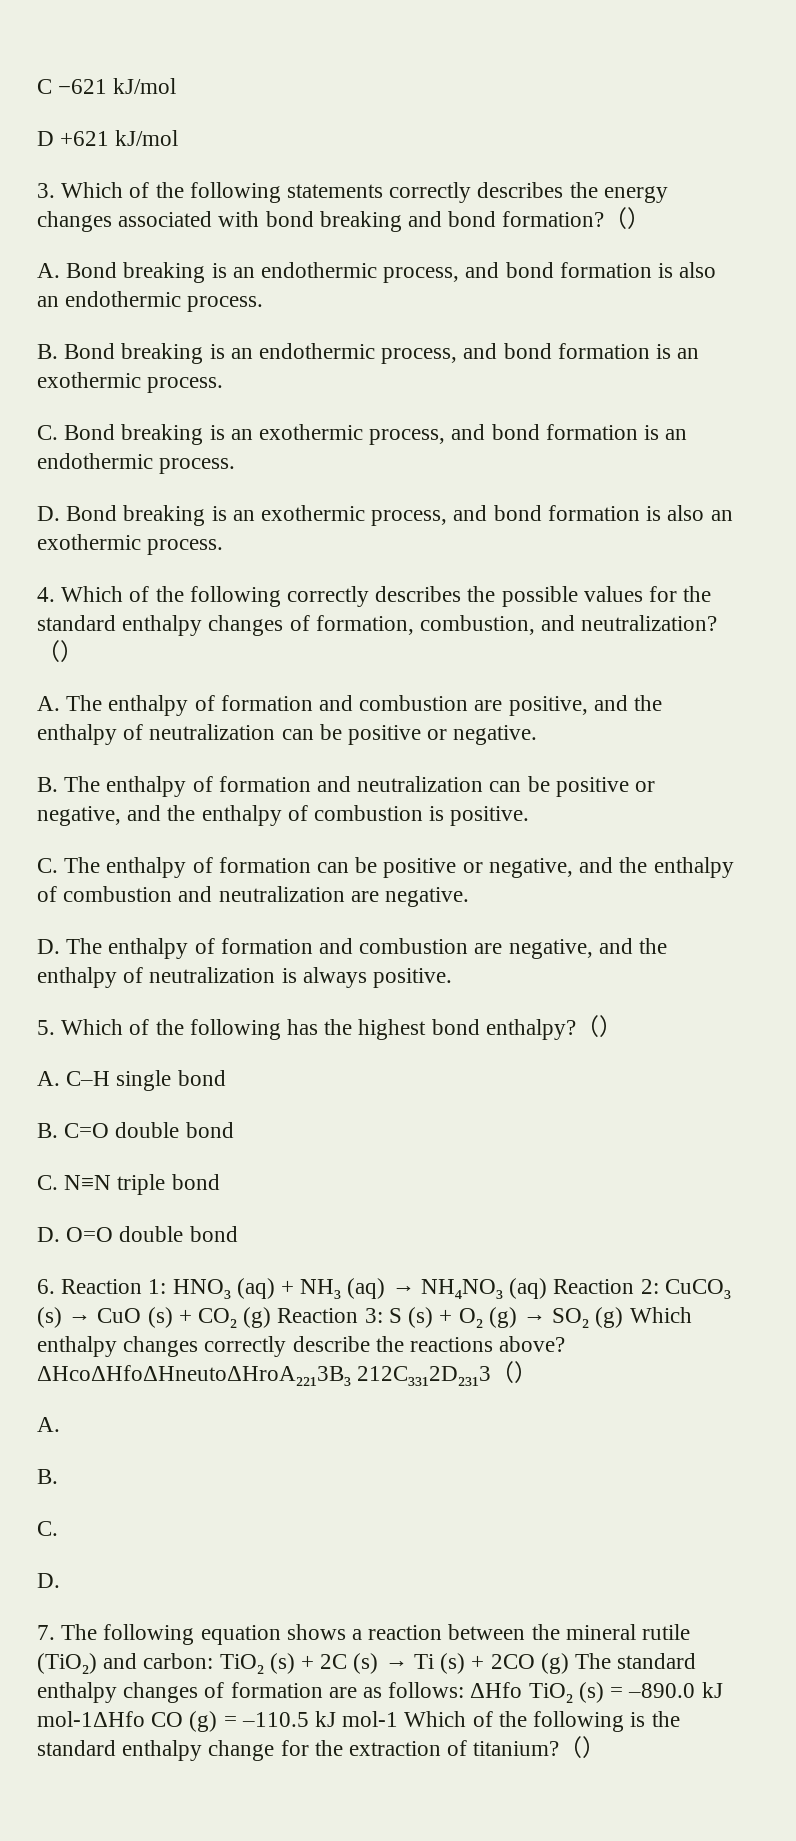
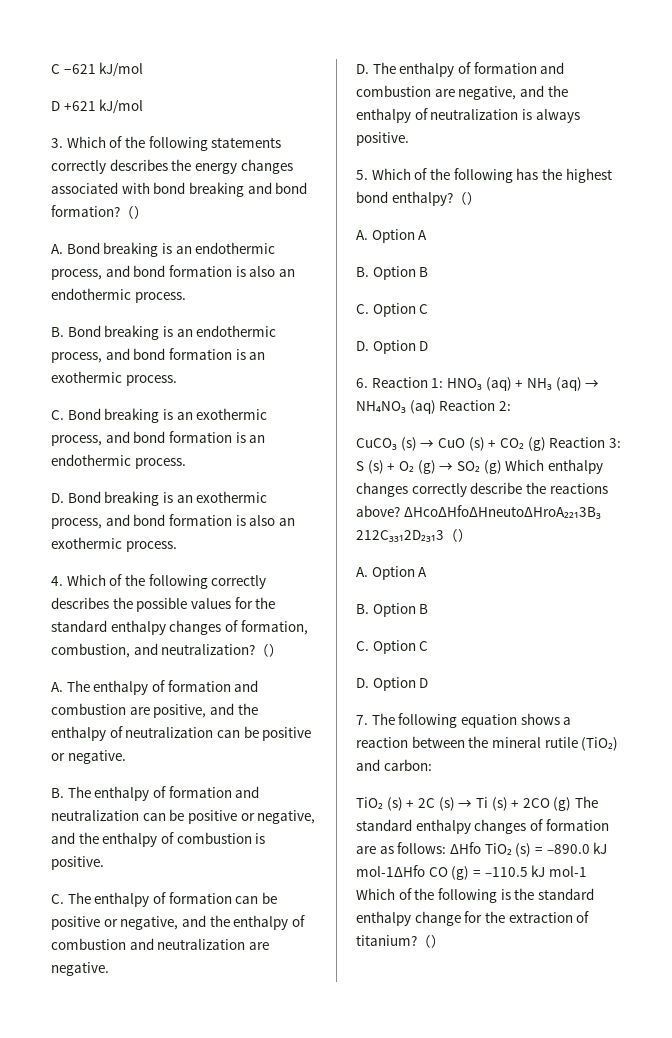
  5. Which of the following has the highest bond enthalpy?（）
- A. C–H single bond
- B. C=O double bond
- C. N≡N triple bond
- D. O=O double bond
+ A. Option A
+ B. Option B
+ C. Option C
+ D. Option D
- 6. Reaction 1: HNO₃ (aq) + NH₃ (aq) → NH₄NO₃ (aq) Reaction 2: CuCO₃ (s) → CuO (s) + CO₂ (g) Reaction 3: S (s) + O₂ (g) → SO₂ (g) Which enthalpy changes correctly describe the reactions above?
+ 6. Reaction 1: HNO₃ (aq) + NH₃ (aq) → NH₄NO₃ (aq) Reaction 2:
+ CuCO₃ (s) → CuO (s) + CO₂ (g) Reaction 3: S (s) + O₂ (g) → SO₂ (g) Which enthalpy changes correctly describe the reactions above?
  ΔHcoΔHfoΔHneutoΔHroA₂₂₁3B₃ 212C₃₃₁2D₂₃₁3（）
- A.
- B.
- C.
- D.
+ A. Option A
+ B. Option B
+ C. Option C
+ D. Option D
- 7. The following equation shows a reaction between the mineral rutile (TiO₂) and carbon: TiO₂ (s) + 2C (s) → Ti (s) + 2CO (g) The standard enthalpy changes of formation are as follows:
+ 7. The following equation shows a reaction between the mineral rutile (TiO₂) and carbon:
+ TiO₂ (s) + 2C (s) → Ti (s) + 2CO (g) The standard enthalpy changes of formation are as follows:

